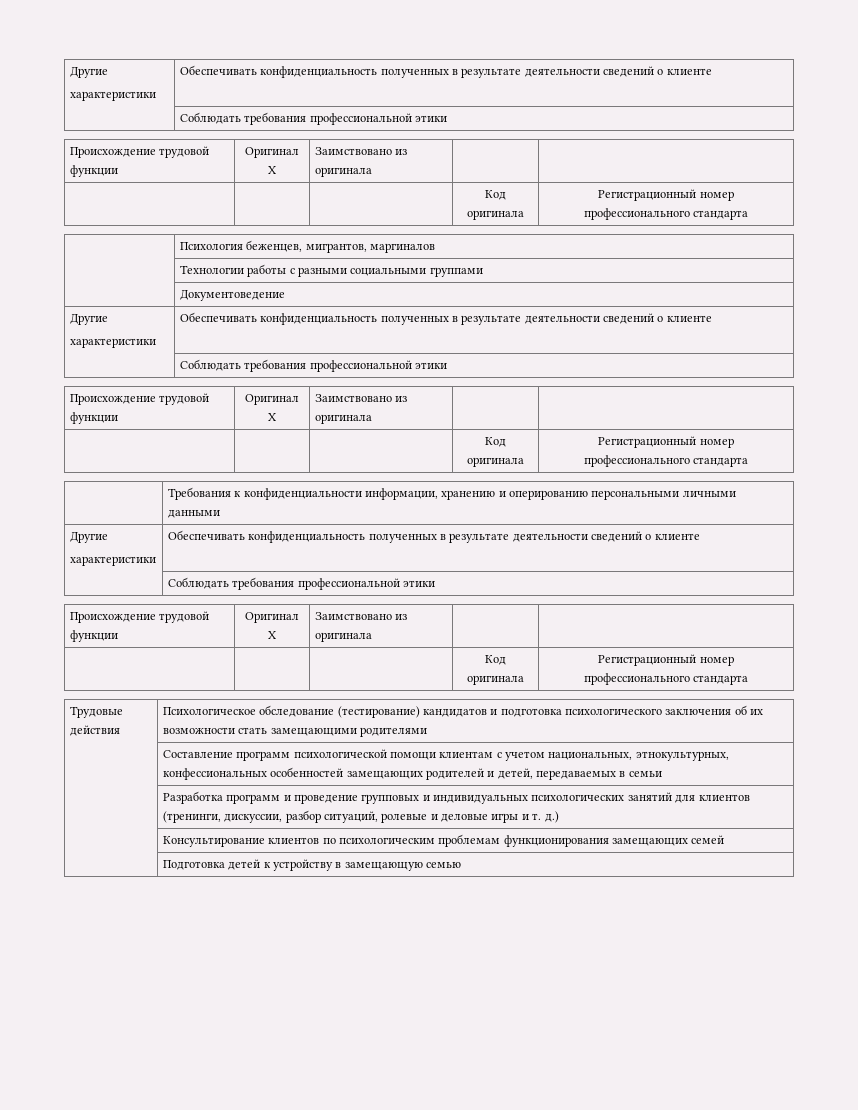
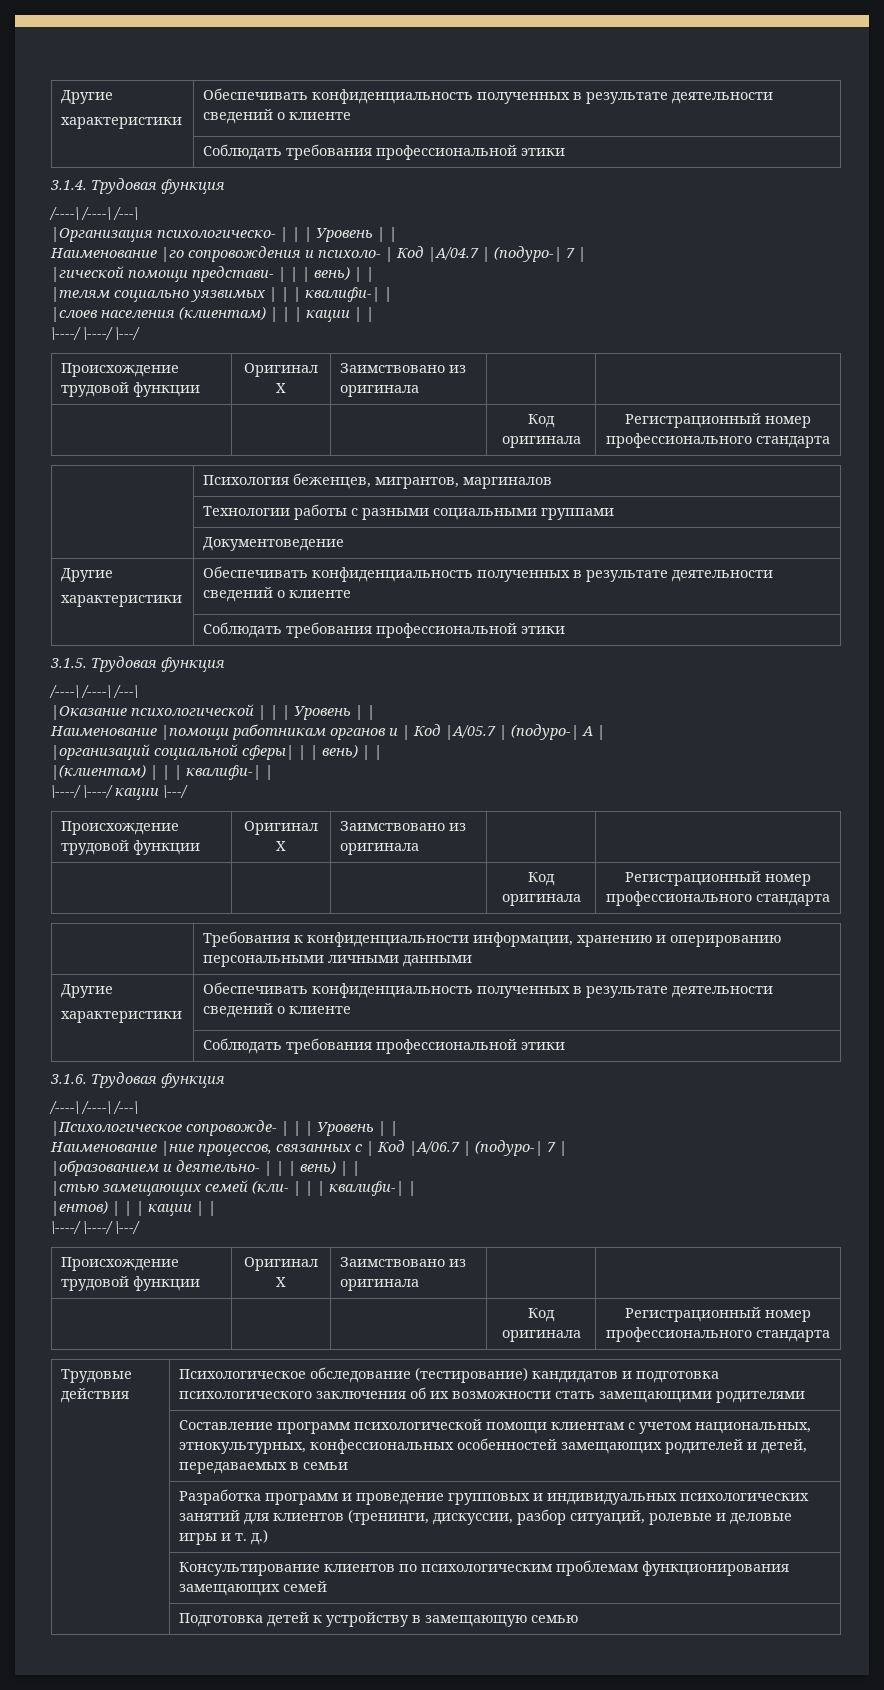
+ 3.1.4. Трудовая функция
+ /----\ /----\ /---\
+ |Организация психологическо- | | | Уровень | |
+ Наименование |го сопровождения и психоло- | Код |А/04.7 | (подуро-| 7 |
+ |гической помощи представи- | | | вень) | |
+ |телям социально уязвимых | | | квалифи-| |
+ |слоев населения (клиентам) | | | кации | |
+ \----/ \----/ \---/
+ 3.1.5. Трудовая функция
+ /----\ /----\ /---\
+ |Оказание психологической | | | Уровень | |
+ Наименование |помощи работникам органов и | Код |А/05.7 | (подуро-| А |
+ |организаций социальной сферы| | | вень) | |
+ |(клиентам) | | | квалифи-| |
+ \----/ \----/ кации \---/
+ 3.1.6. Трудовая функция
+ /----\ /----\ /---\
+ |Психологическое сопровожде- | | | Уровень | |
+ Наименование |ние процессов, связанных с | Код |А/06.7 | (подуро-| 7 |
+ |образованием и деятельно- | | | вень) | |
+ |стью замещающих семей (кли- | | | квалифи-| |
+ |ентов) | | | кации | |
+ \----/ \----/ \---/

